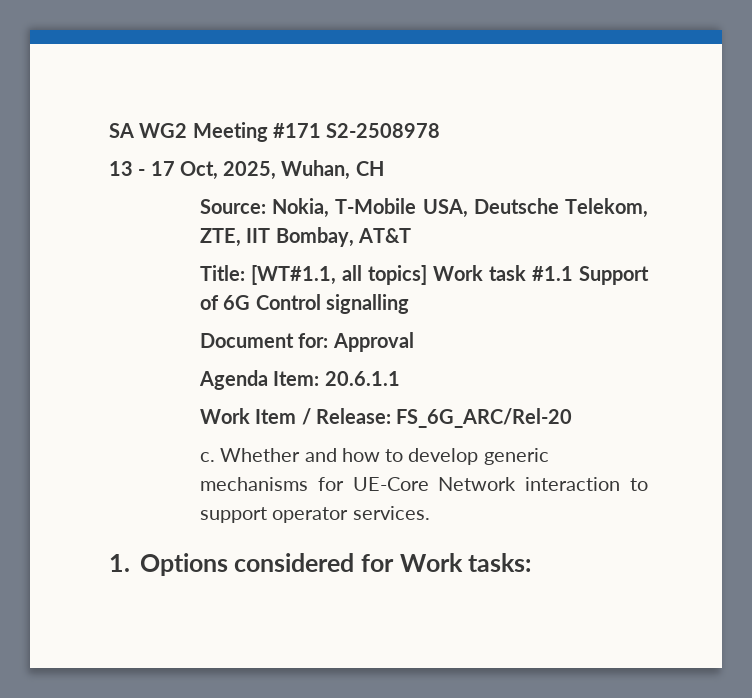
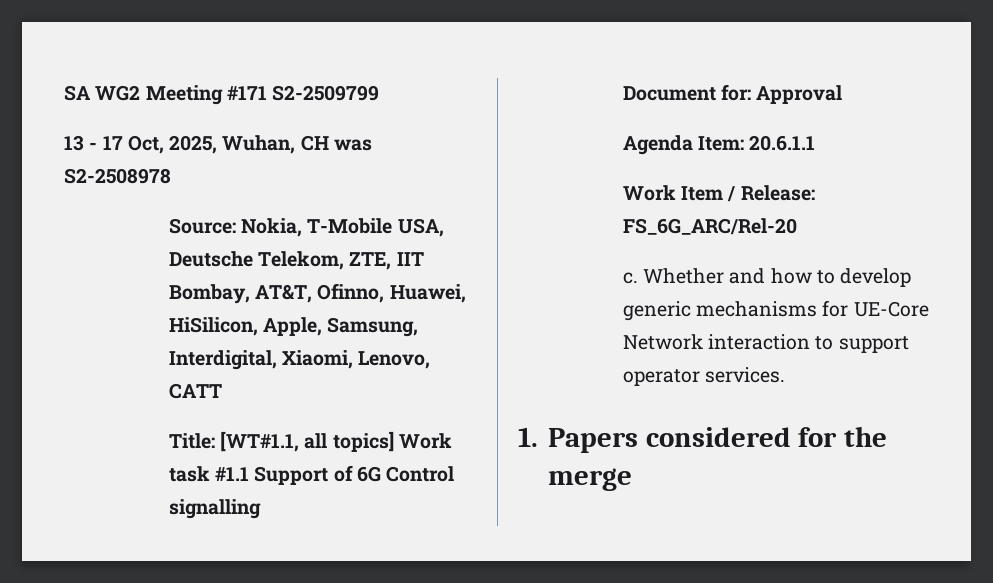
- SA WG2 Meeting #171 S2-2508978
+ SA WG2 Meeting #171 S2-2509799
- 13 - 17 Oct, 2025, Wuhan, CH
+ 13 - 17 Oct, 2025, Wuhan, CH was S2-2508978
- Source: Nokia, T-Mobile USA, Deutsche Telekom, ZTE, IIT Bombay, AT&T
+ Source: Nokia, T-Mobile USA, Deutsche Telekom, ZTE, IIT Bombay, AT&T, Ofinno, Huawei, HiSilicon, Apple, Samsung, Interdigital, Xiaomi, Lenovo, CATT
- 1. Options considered for Work tasks:
+ 1. Papers considered for the merge

